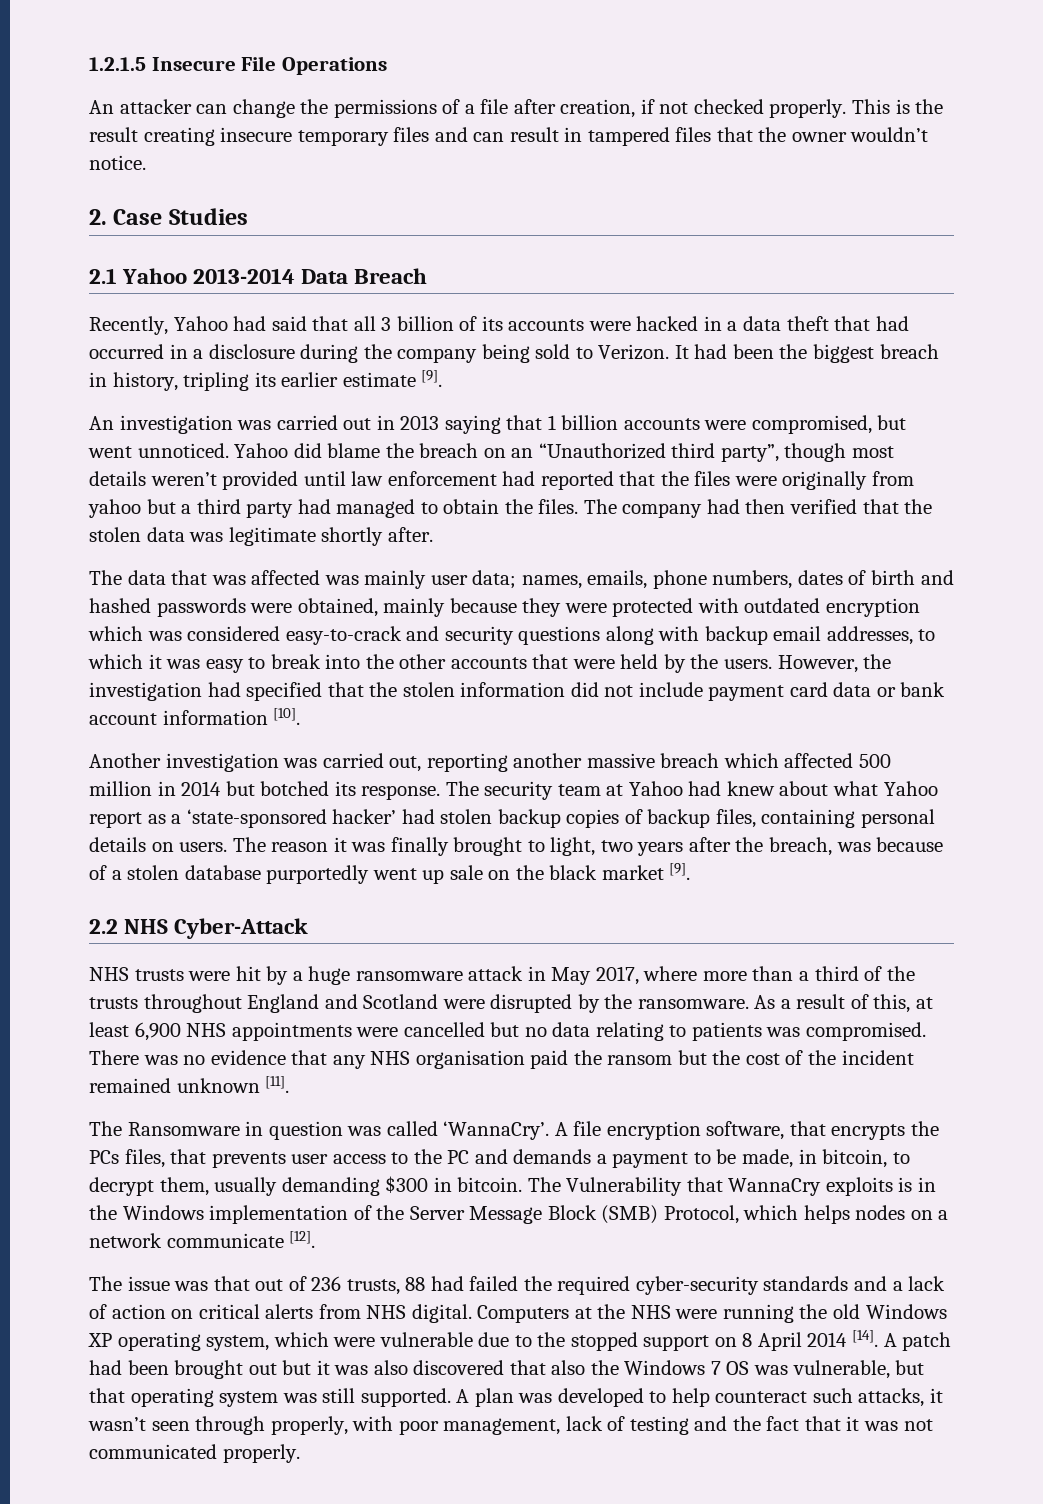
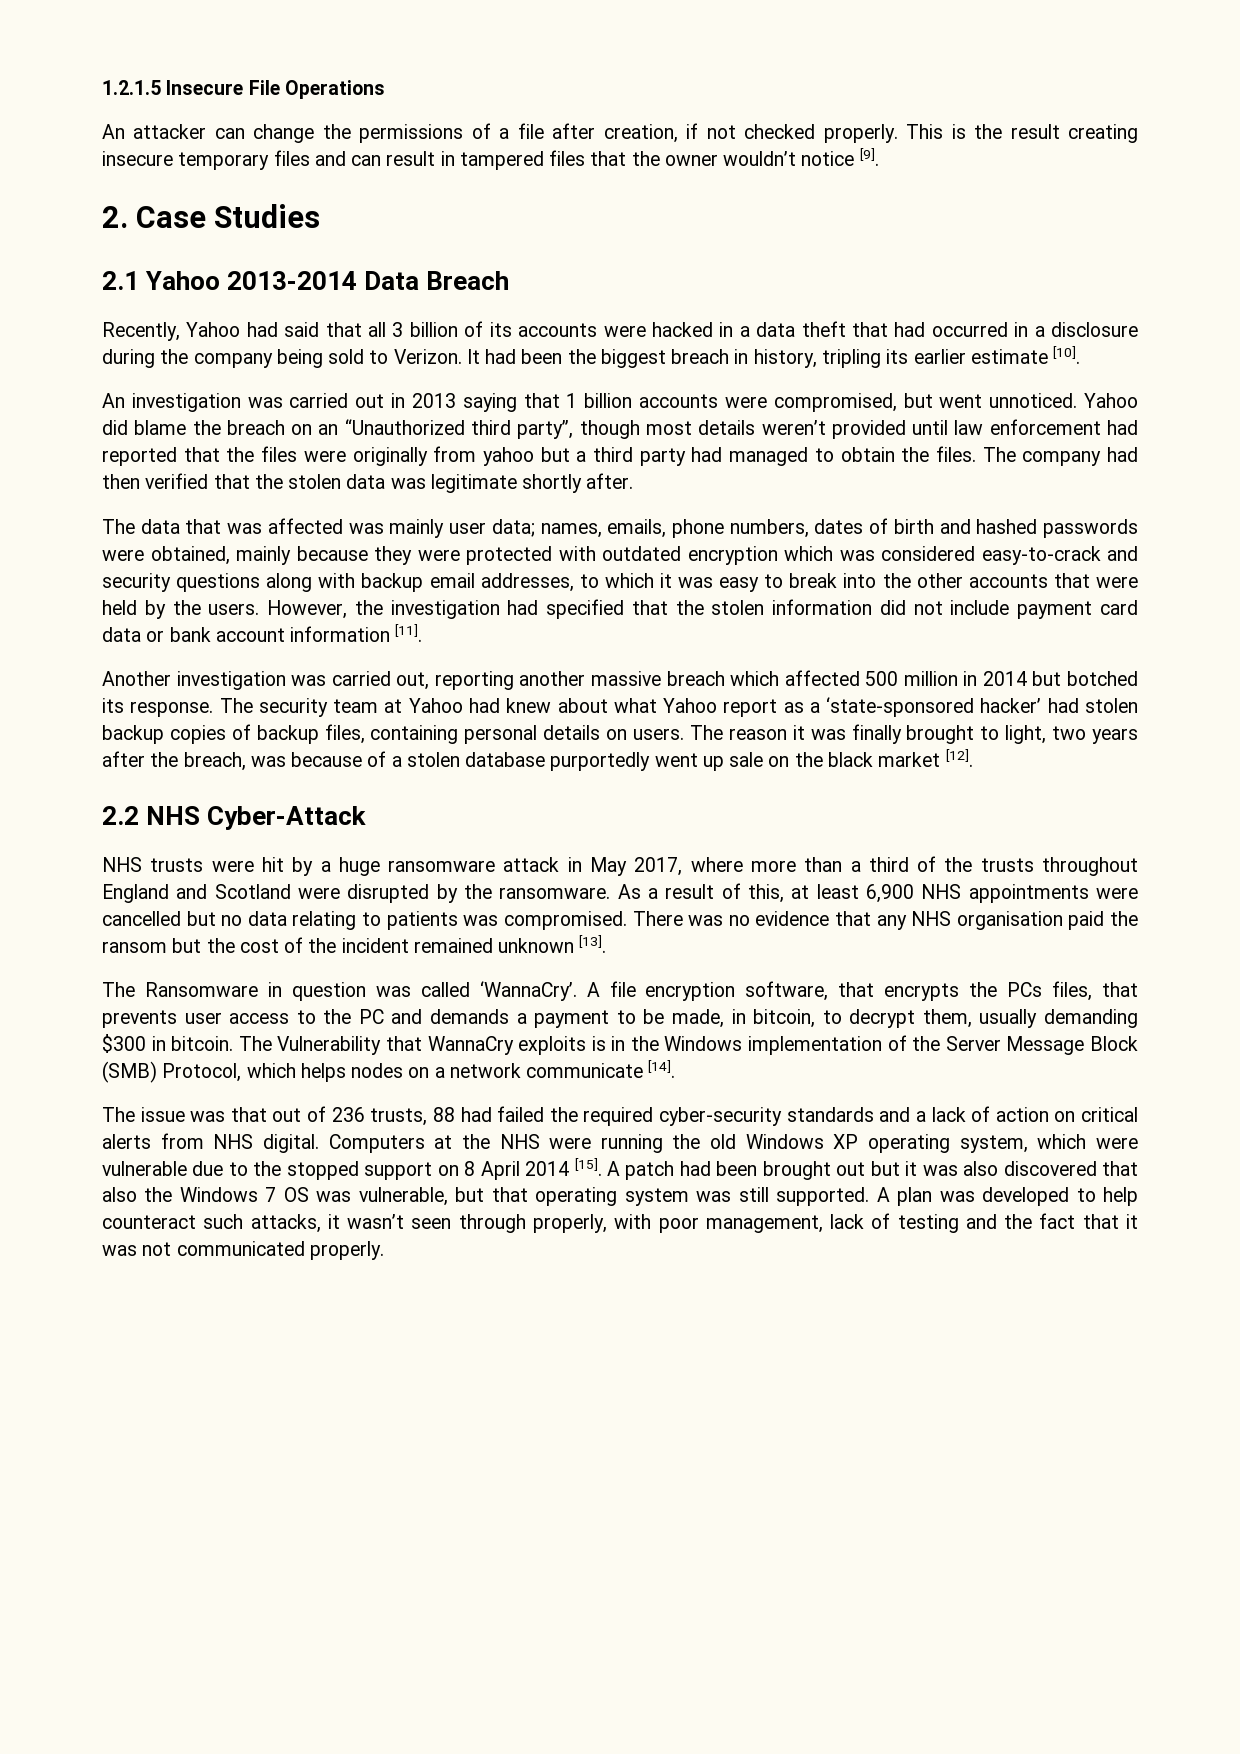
- This is the result creating insecure temporary files and can result in tampered files that the owner wouldn’t notice.
+ This is the result creating insecure temporary files and can result in tampered files that the owner wouldn’t notice [9].
- It had been the biggest breach in history, tripling its earlier estimate [9].
+ It had been the biggest breach in history, tripling its earlier estimate [10].
- However, the investigation had specified that the stolen information did not include payment card data or bank account information [10].
+ However, the investigation had specified that the stolen information did not include payment card data or bank account information [11].
- The reason it was finally brought to light, two years after the breach, was because of a stolen database purportedly went up sale on the black market [9].
+ The reason it was finally brought to light, two years after the breach, was because of a stolen database purportedly went up sale on the black market [12].
- There was no evidence that any NHS organisation paid the ransom but the cost of the incident remained unknown [11].
+ There was no evidence that any NHS organisation paid the ransom but the cost of the incident remained unknown [13].
- The Vulnerability that WannaCry exploits is in the Windows implementation of the Server Message Block (SMB) Protocol, which helps nodes on a network communicate [12].
+ The Vulnerability that WannaCry exploits is in the Windows implementation of the Server Message Block (SMB) Protocol, which helps nodes on a network communicate [14].
- Computers at the NHS were running the old Windows XP operating system, which were vulnerable due to the stopped support on 8 April 2014 [14].
+ Computers at the NHS were running the old Windows XP operating system, which were vulnerable due to the stopped support on 8 April 2014 [15].

